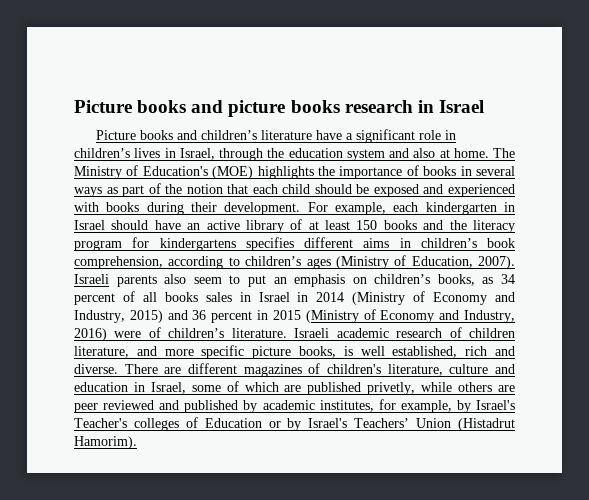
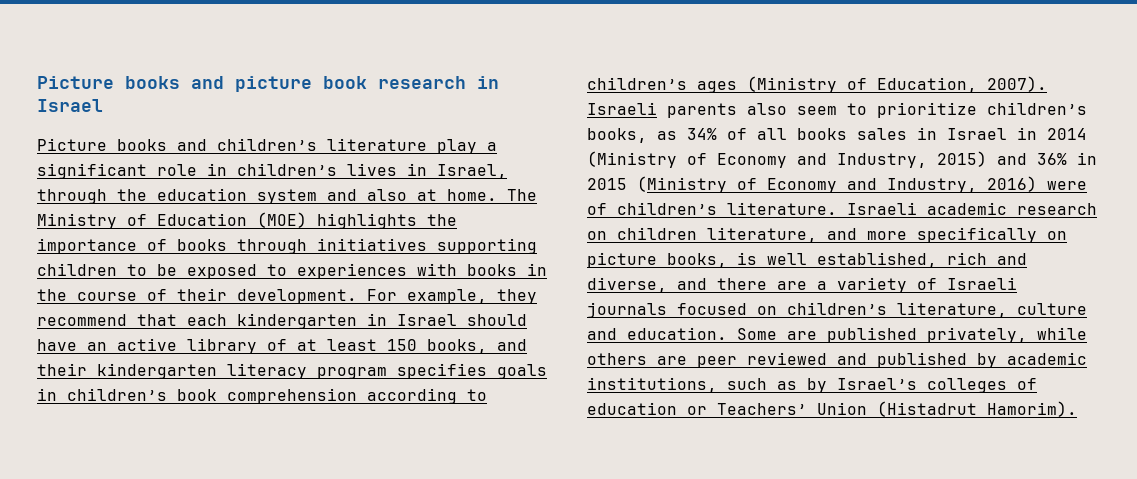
- Picture books and picture books research in Israel
+ Picture books and picture book research in Israel
- Picture books and children’s literature have a significant role in children’s lives in Israel, through the education system and also at home.
+ Picture books and children’s literature play a significant role in children’s lives in Israel, through the education system and also at home.
- The Ministry of Education's (MOE) highlights the importance of books in several ways as part of the notion that each child should be exposed and experienced with books during their development.
+ The Ministry of Education (MOE) highlights the importance of books through initiatives supporting children to be exposed to experiences with books in the course of their development.
- For example, each kindergarten in Israel should have an active library of at least 150 books and the literacy program for kindergartens specifies different aims in children’s book comprehension, according to children’s ages (Ministry of Education, 2007).
+ For example, they recommend that each kindergarten in Israel should have an active library of at least 150 books, and their kindergarten literacy program specifies goals in children’s book comprehension according to children’s ages (Ministry of Education, 2007).
- Israeli parents also seem to put an emphasis on children’s books, as 34 percent of all books sales in Israel in 2014 (Ministry of Economy and Industry, 2015) and 36 percent in 2015 (Ministry of Economy and Industry, 2016) were of children’s literature.
+ Israeli parents also seem to prioritize children’s books, as 34% of all books sales in Israel in 2014 (Ministry of Economy and Industry, 2015) and 36% in 2015 (Ministry of Economy and Industry, 2016) were of children’s literature.
- Israeli academic research of children literature, and more specific picture books, is well established, rich and diverse. There are different magazines of children's literature, culture and education in Israel, some of which are published privetly, while others are peer reviewed and published by academic institutes, for example, by Israel's Teacher's colleges of Education or by Israel's Teachers’ Union (Histadrut Hamorim).
+ Israeli academic research on children literature, and more specifically on picture books, is well established, rich and diverse, and there are a variety of Israeli journals focused on children’s literature, culture and education. Some are published privately, while others are peer reviewed and published by academic institutions, such as by Israel’s colleges of education or Teachers’ Union (Histadrut Hamorim).

